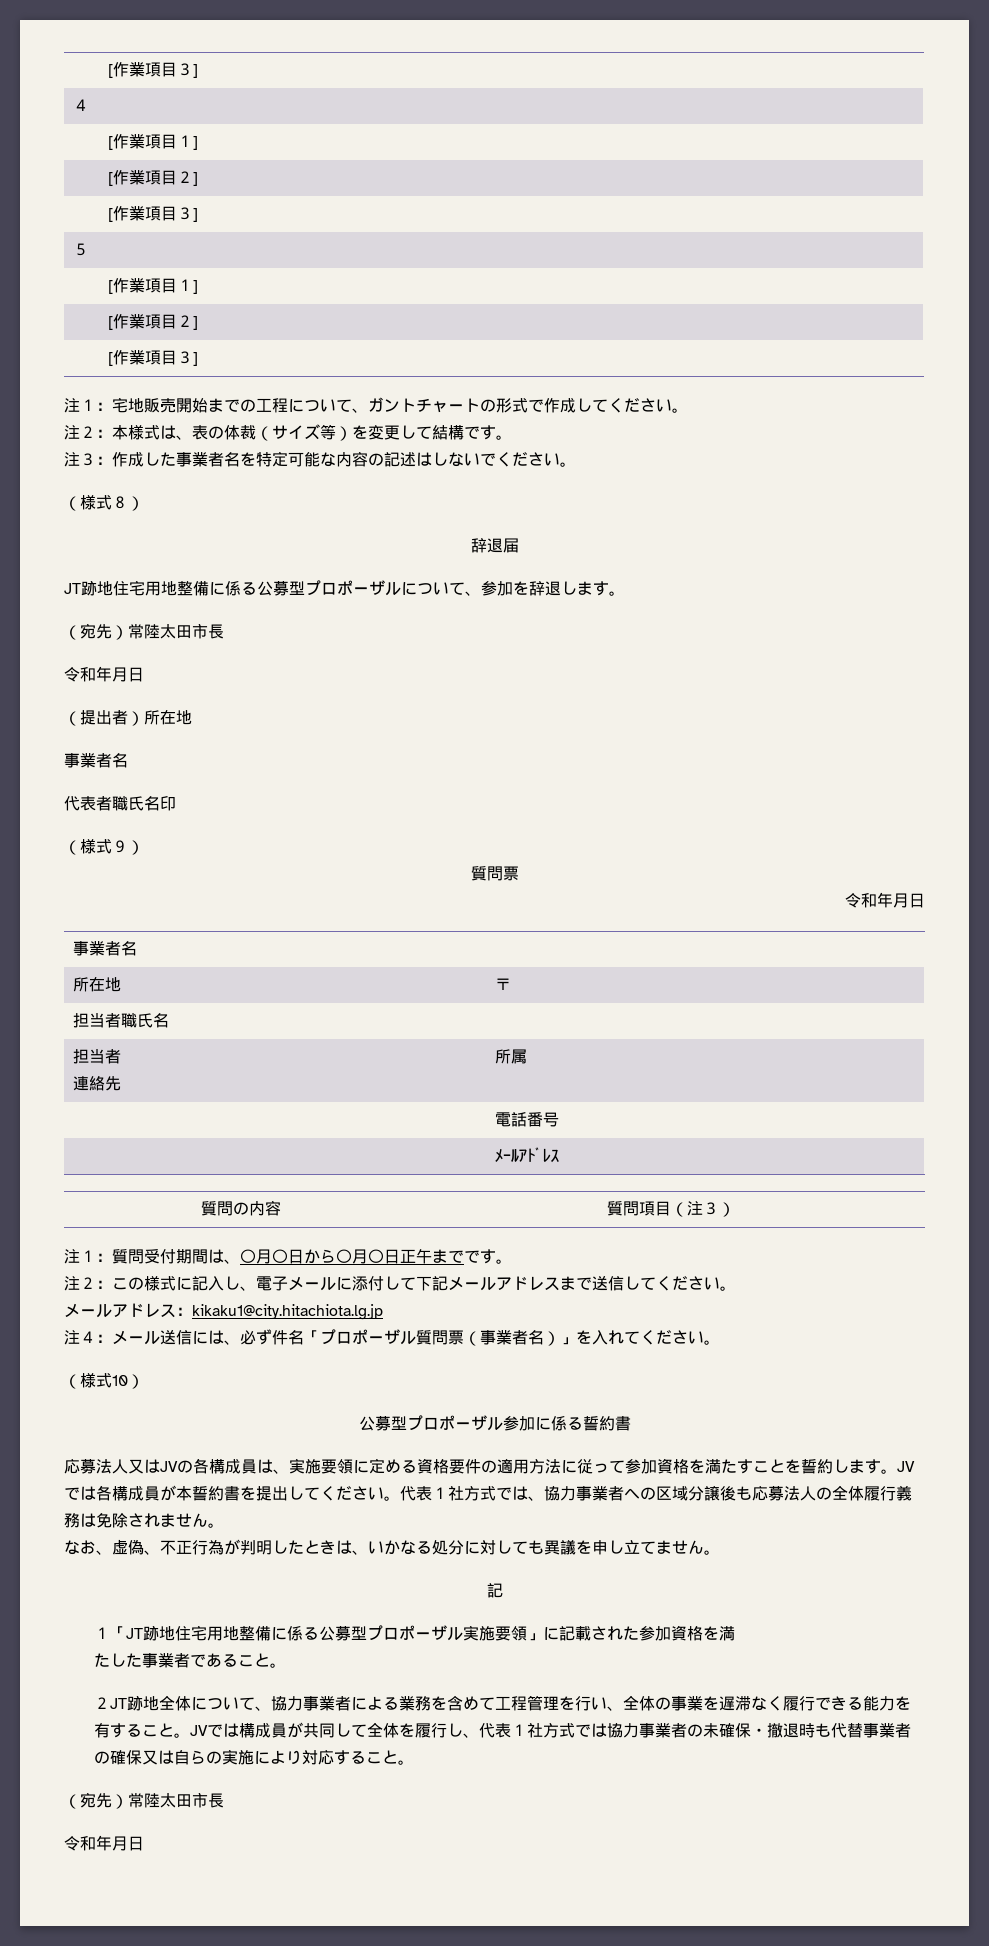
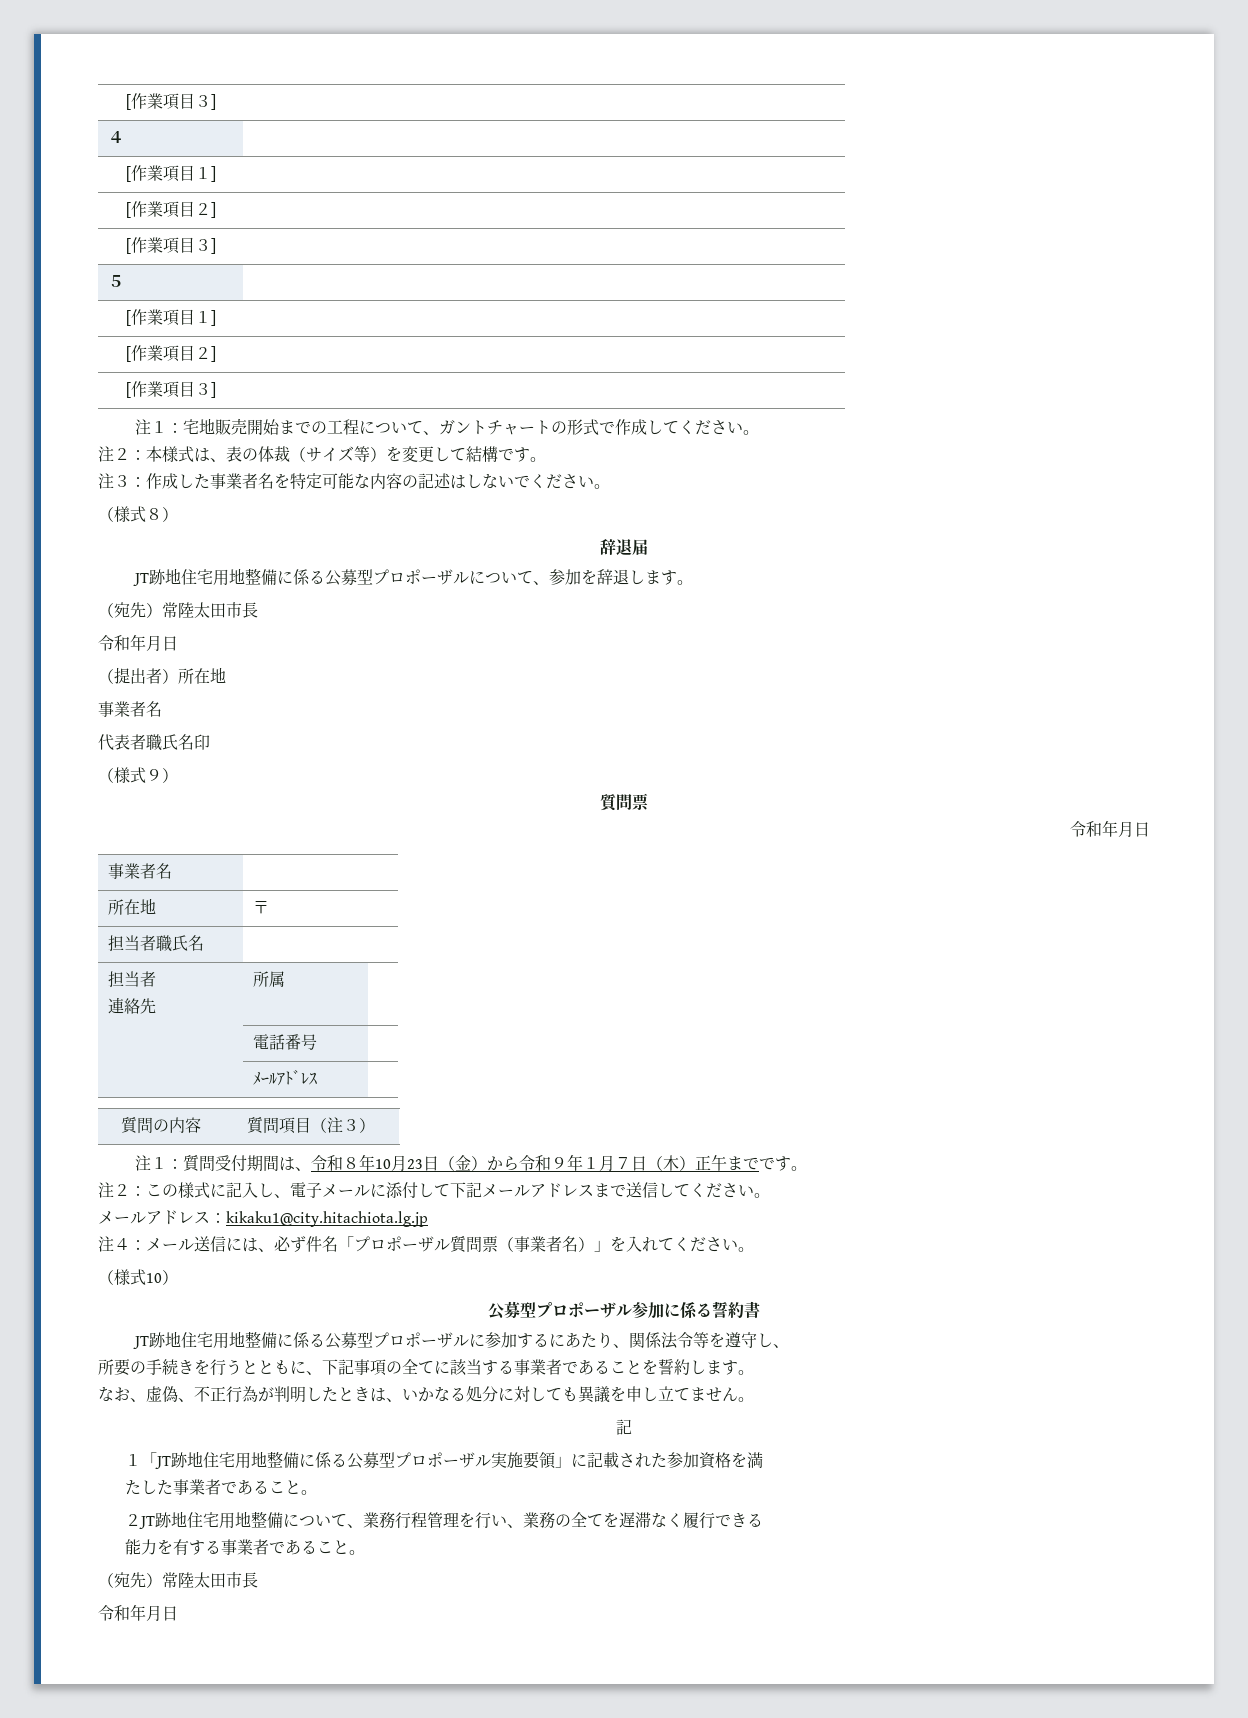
- 注１：質問受付期間は、〇月〇日から〇月〇日正午までです。
+ 注１：質問受付期間は、令和８年10月23日（金）から令和９年１月７日（木）正午までです。
- 応募法人又はJVの各構成員は、実施要領に定める資格要件の適用方法に従って参加資格を満たすことを誓約します。JVでは各構成員が本誓約書を提出してください。代表１社方式では、協力事業者への区域分譲後も応募法人の全体履行義務は免除されません。
+ JT跡地住宅用地整備に係る公募型プロポーザルに参加するにあたり、関係法令等を遵守し、
+ 所要の手続きを行うとともに、下記事項の全てに該当する事業者であることを誓約します。
- ２JT跡地全体について、協力事業者による業務を含めて工程管理を行い、全体の事業を遅滞なく履行できる能力を有すること。JVでは構成員が共同して全体を履行し、代表１社方式では協力事業者の未確保・撤退時も代替事業者の確保又は自らの実施により対応すること。
+ ２JT跡地住宅用地整備について、業務行程管理を行い、業務の全てを遅滞なく履行できる
+ 能力を有する事業者であること。

